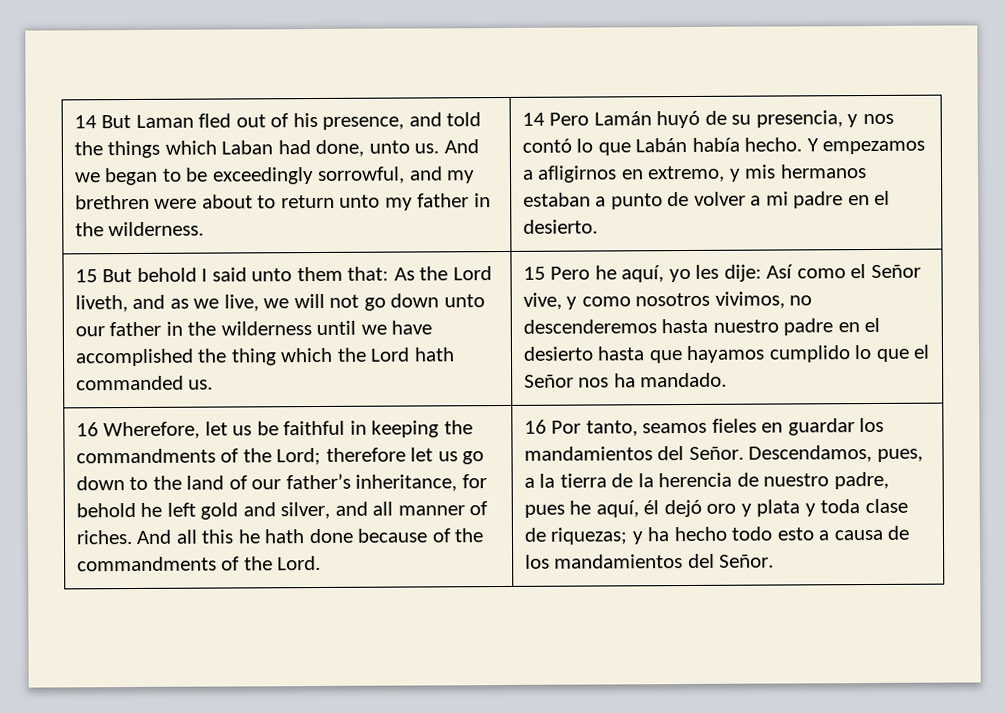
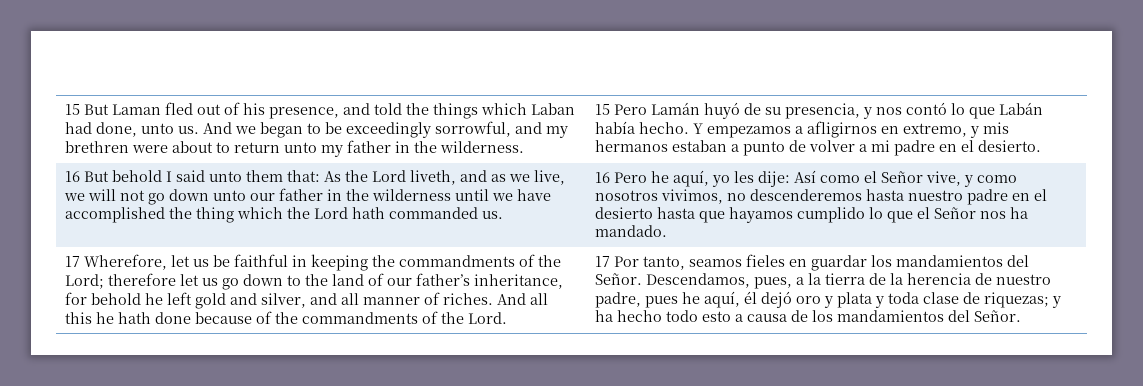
- 14 But Laman fled out of his presence, and told the things which Laban had done, unto us.
+ 15 But Laman fled out of his presence, and told the things which Laban had done, unto us.
- 14 Pero Lamán huyó de su presencia, y nos contó lo que Labán había hecho.
+ 15 Pero Lamán huyó de su presencia, y nos contó lo que Labán había hecho.
- 15 But behold I said unto them that: As the Lord liveth, and as we live, we will not go down unto our father in the wilderness until we have accomplished the thing which the Lord hath commanded us.
+ 16 But behold I said unto them that: As the Lord liveth, and as we live, we will not go down unto our father in the wilderness until we have accomplished the thing which the Lord hath commanded us.
- 15 Pero he aquí, yo les dije: Así como el Señor vive, y como nosotros vivimos, no descenderemos hasta nuestro padre en el desierto hasta que hayamos cumplido lo que el Señor nos ha mandado.
+ 16 Pero he aquí, yo les dije: Así como el Señor vive, y como nosotros vivimos, no descenderemos hasta nuestro padre en el desierto hasta que hayamos cumplido lo que el Señor nos ha mandado.
- 16 Wherefore, let us be faithful in keeping the commandments of the Lord; therefore let us go down to the land of our father’s inheritance, for behold he left gold and silver, and all manner of riches.
+ 17 Wherefore, let us be faithful in keeping the commandments of the Lord; therefore let us go down to the land of our father’s inheritance, for behold he left gold and silver, and all manner of riches.
- 16 Por tanto, seamos fieles en guardar los mandamientos del Señor.
+ 17 Por tanto, seamos fieles en guardar los mandamientos del Señor.

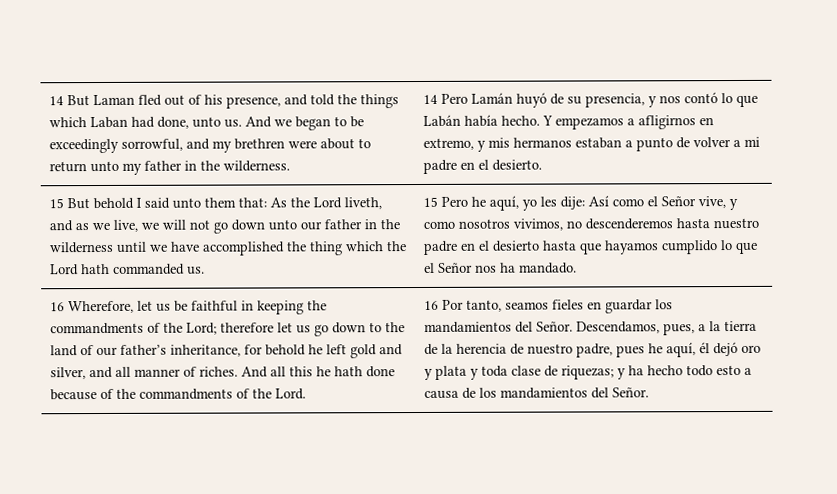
- 15 But Laman fled out of his presence, and told the things which Laban had done, unto us.
+ 14 But Laman fled out of his presence, and told the things which Laban had done, unto us.
- 15 Pero Lamán huyó de su presencia, y nos contó lo que Labán había hecho.
+ 14 Pero Lamán huyó de su presencia, y nos contó lo que Labán había hecho.
- 16 But behold I said unto them that: As the Lord liveth, and as we live, we will not go down unto our father in the wilderness until we have accomplished the thing which the Lord hath commanded us.
+ 15 But behold I said unto them that: As the Lord liveth, and as we live, we will not go down unto our father in the wilderness until we have accomplished the thing which the Lord hath commanded us.
- 16 Pero he aquí, yo les dije: Así como el Señor vive, y como nosotros vivimos, no descenderemos hasta nuestro padre en el desierto hasta que hayamos cumplido lo que el Señor nos ha mandado.
+ 15 Pero he aquí, yo les dije: Así como el Señor vive, y como nosotros vivimos, no descenderemos hasta nuestro padre en el desierto hasta que hayamos cumplido lo que el Señor nos ha mandado.
- 17 Wherefore, let us be faithful in keeping the commandments of the Lord; therefore let us go down to the land of our father’s inheritance, for behold he left gold and silver, and all manner of riches.
+ 16 Wherefore, let us be faithful in keeping the commandments of the Lord; therefore let us go down to the land of our father’s inheritance, for behold he left gold and silver, and all manner of riches.
- 17 Por tanto, seamos fieles en guardar los mandamientos del Señor.
+ 16 Por tanto, seamos fieles en guardar los mandamientos del Señor.

